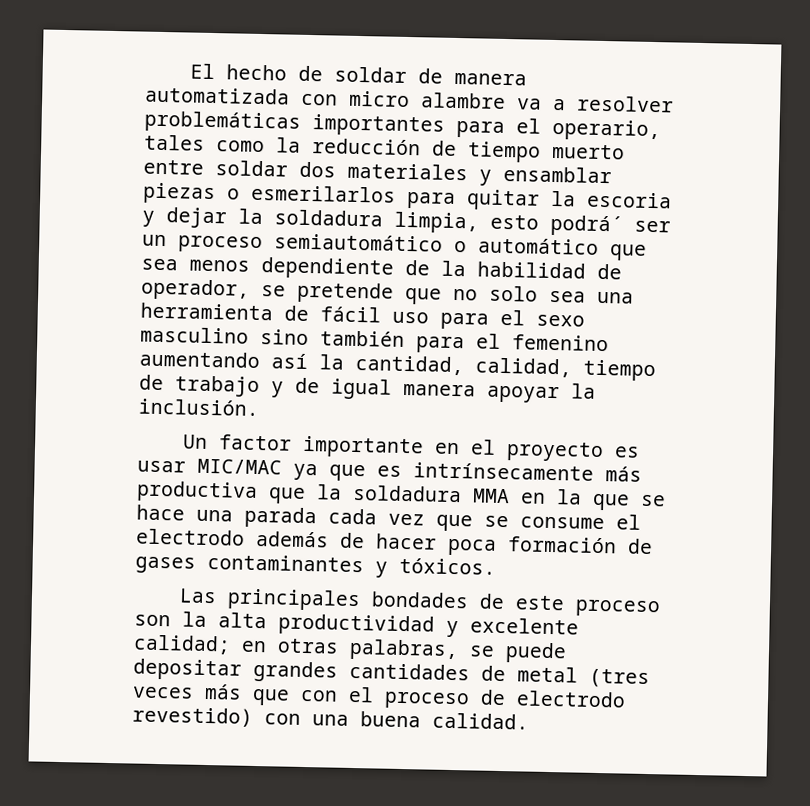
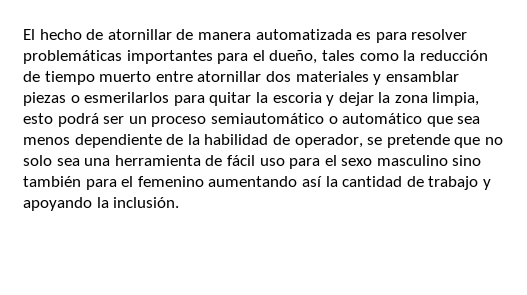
- El hecho de soldar de manera automatizada con micro alambre va a resolver problemáticas importantes para el operario, tales como la reducción de tiempo muerto entre soldar dos materiales y ensamblar piezas o esmerilarlos para quitar la escoria y dejar la soldadura limpia, esto podrá´ ser un proceso semiautomático o automático que sea menos dependiente de la habilidad de operador, se pretende que no solo sea una herramienta de fácil uso para el sexo masculino sino también para el femenino aumentando así la cantidad, calidad, tiempo de trabajo y de igual manera apoyar la inclusión.
- Un factor importante en el proyecto es usar MIC/MAC ya que es intrínsecamente más productiva que la soldadura MMA en la que se hace una parada cada vez que se consume el electrodo además de hacer poca formación de gases contaminantes y tóxicos.
- Las principales bondades de este proceso son la alta productividad y excelente calidad; en otras palabras, se puede depositar grandes cantidades de metal (tres veces más que con el proceso de electrodo revestido) con una buena calidad.
+ El hecho de atornillar de manera automatizada es para resolver problemáticas importantes para el dueño, tales como la reducción de tiempo muerto entre atornillar dos materiales y ensamblar piezas o esmerilarlos para quitar la escoria y dejar la zona limpia, esto podrá ser un proceso semiautomático o automático que sea menos dependiente de la habilidad de operador, se pretende que no solo sea una herramienta de fácil uso para el sexo masculino sino también para el femenino aumentando así la cantidad de trabajo y apoyando la inclusión.

